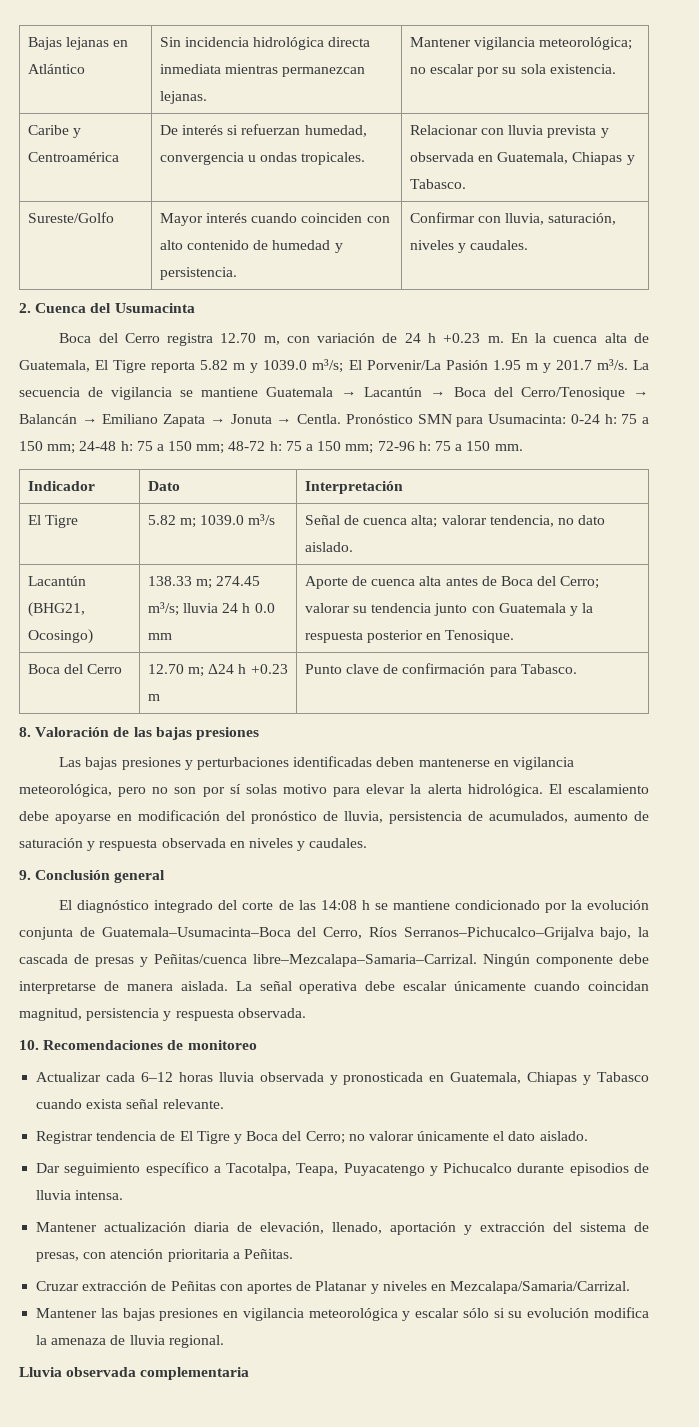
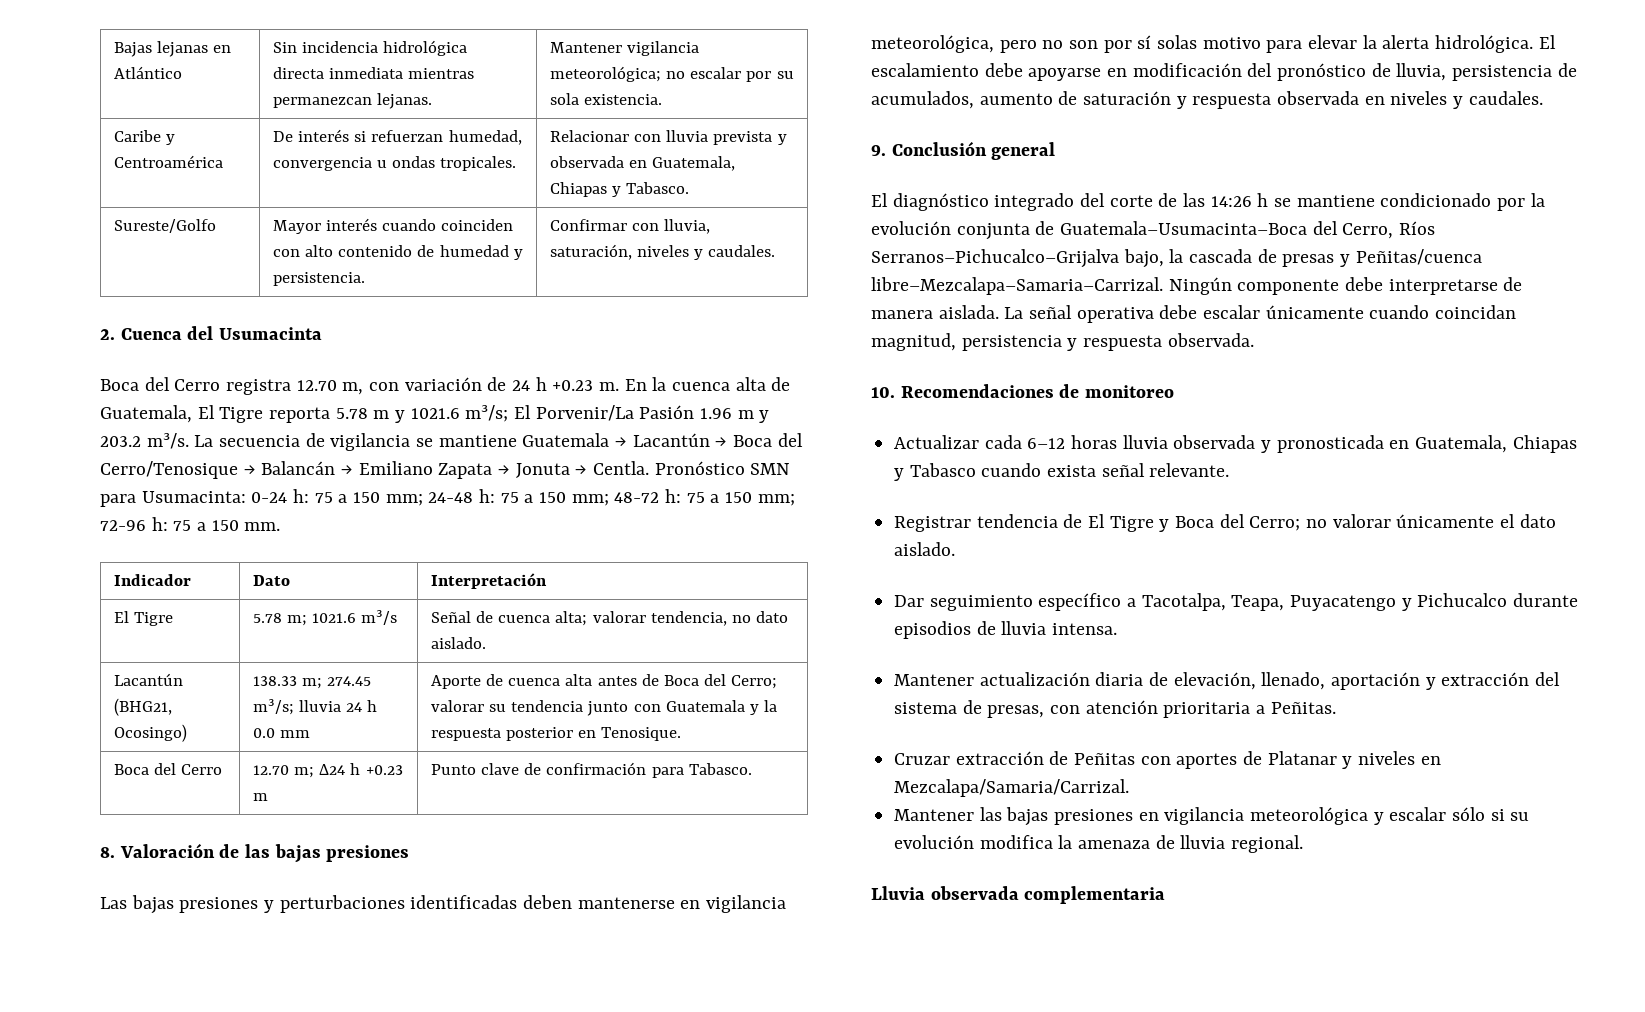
- En la cuenca alta de Guatemala, El Tigre reporta 5.82 m y 1039.0 m³/s; El Porvenir/La Pasión 1.95 m y 201.7 m³/s.
+ En la cuenca alta de Guatemala, El Tigre reporta 5.78 m y 1021.6 m³/s; El Porvenir/La Pasión 1.96 m y 203.2 m³/s.
- El Tigre | 5.82 m; 1039.0 m³/s | Señal de cuenca alta; valorar tendencia, no dato aislado.
+ El Tigre | 5.78 m; 1021.6 m³/s | Señal de cuenca alta; valorar tendencia, no dato aislado.
- El diagnóstico integrado del corte de las 14:08 h se mantiene condicionado por la evolución conjunta de Guatemala–Usumacinta–Boca del Cerro, Ríos Serranos–Pichucalco–Grijalva bajo, la cascada de presas y Peñitas/cuenca libre–Mezcalapa–Samaria–Carrizal.
+ El diagnóstico integrado del corte de las 14:26 h se mantiene condicionado por la evolución conjunta de Guatemala–Usumacinta–Boca del Cerro, Ríos Serranos–Pichucalco–Grijalva bajo, la cascada de presas y Peñitas/cuenca libre–Mezcalapa–Samaria–Carrizal.

